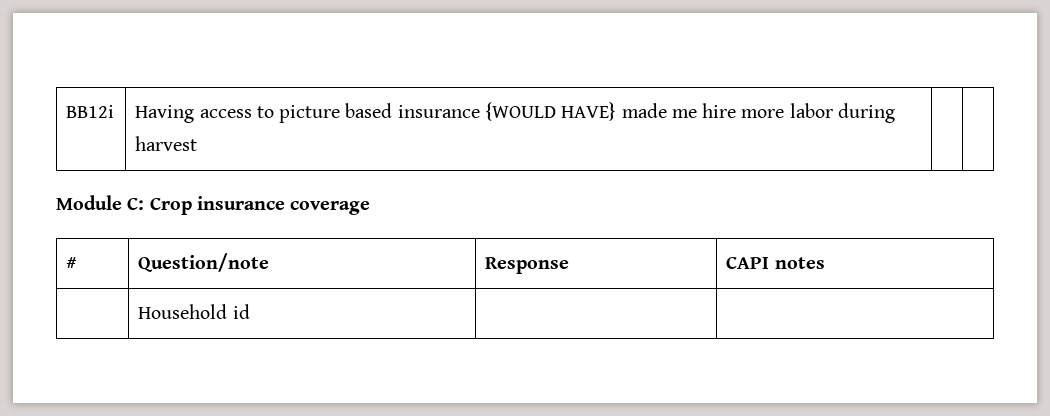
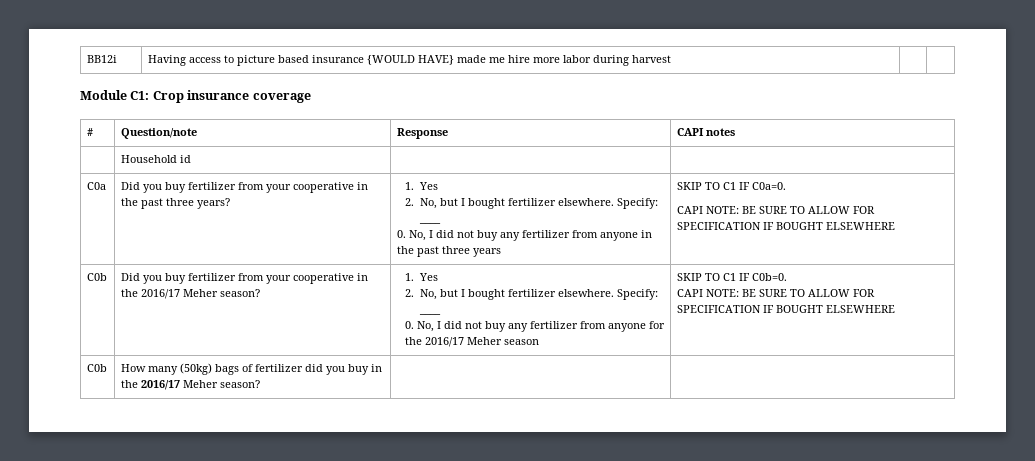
- Module C: Crop insurance coverage
+ Module C1: Crop insurance coverage
+ C0a | Did you buy fertilizer from your cooperative in the past three years? | 1. Yes
+ 2. No, but I bought fertilizer elsewhere. Specify: ____
+ 0. No, I did not buy any fertilizer from anyone in the past three years | SKIP TO C1 IF C0a=0.
+ CAPI NOTE: BE SURE TO ALLOW FOR SPECIFICATION IF BOUGHT ELSEWHERE
+ C0b | Did you buy fertilizer from your cooperative in the 2016/17 Meher season? | 1. Yes
+ 2. No, but I bought fertilizer elsewhere. Specify: ____
+ 0. No, I did not buy any fertilizer from anyone for the 2016/17 Meher season | SKIP TO C1 IF C0b=0.
+ CAPI NOTE: BE SURE TO ALLOW FOR SPECIFICATION IF BOUGHT ELSEWHERE
+ C0b | How many (50kg) bags of fertilizer did you buy in the 2016/17 Meher season? | |

